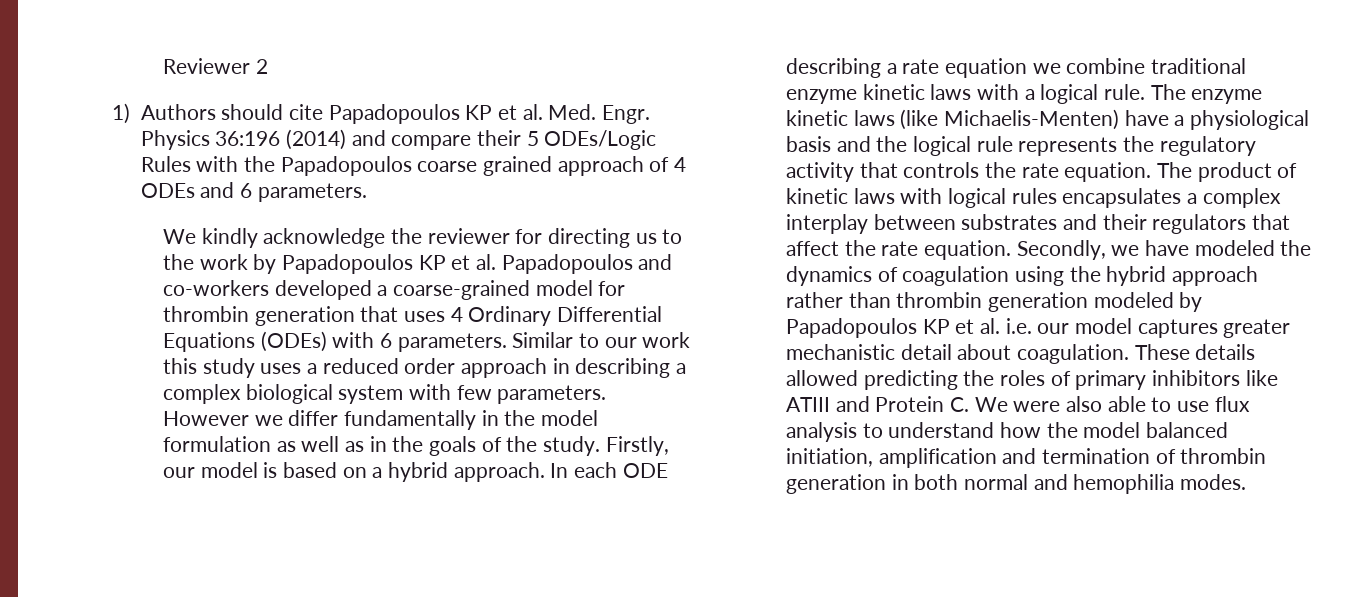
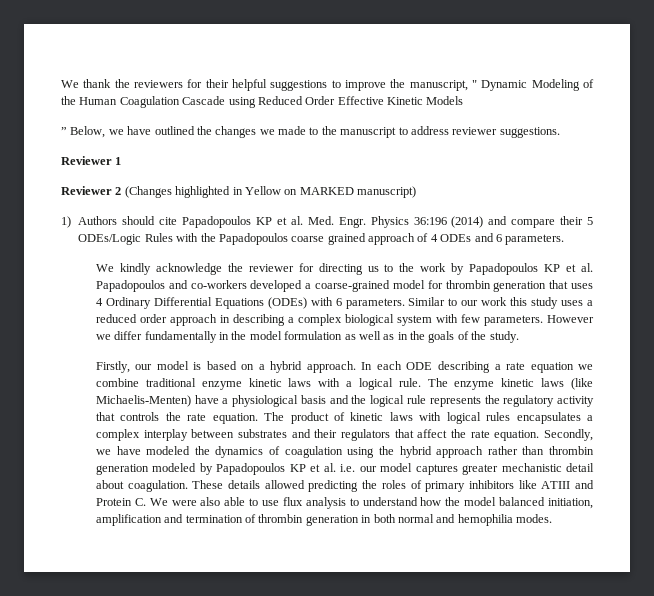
- Reviewer 2
+ We thank the reviewers for their helpful suggestions to improve the manuscript, " Dynamic Modeling of the Human Coagulation Cascade using Reduced Order Effective Kinetic Models
+ ” Below, we have outlined the changes we made to the manuscript to address reviewer suggestions.
+ Reviewer 1
+ Reviewer 2 (Changes highlighted in Yellow on MARKED manuscript)
- However we differ fundamentally in the model formulation as well as in the goals of the study. Firstly, our model is based on a hybrid approach.
+ However we differ fundamentally in the model formulation as well as in the goals of the study.
+ Firstly, our model is based on a hybrid approach.

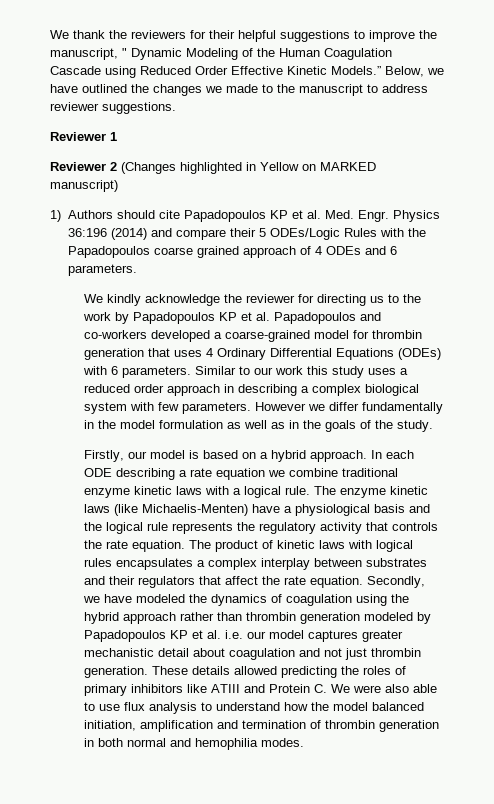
- We thank the reviewers for their helpful suggestions to improve the manuscript, " Dynamic Modeling of the Human Coagulation Cascade using Reduced Order Effective Kinetic Models
- ” Below, we have outlined the changes we made to the manuscript to address reviewer suggestions.
+ We thank the reviewers for their helpful suggestions to improve the manuscript, " Dynamic Modeling of the Human Coagulation Cascade using Reduced Order Effective Kinetic Models.” Below, we have outlined the changes we made to the manuscript to address reviewer suggestions.
- Secondly, we have modeled the dynamics of coagulation using the hybrid approach rather than thrombin generation modeled by Papadopoulos KP et al. i.e. our model captures greater mechanistic detail about coagulation.
+ Secondly, we have modeled the dynamics of coagulation using the hybrid approach rather than thrombin generation modeled by Papadopoulos KP et al. i.e. our model captures greater mechanistic detail about coagulation and not just thrombin generation.

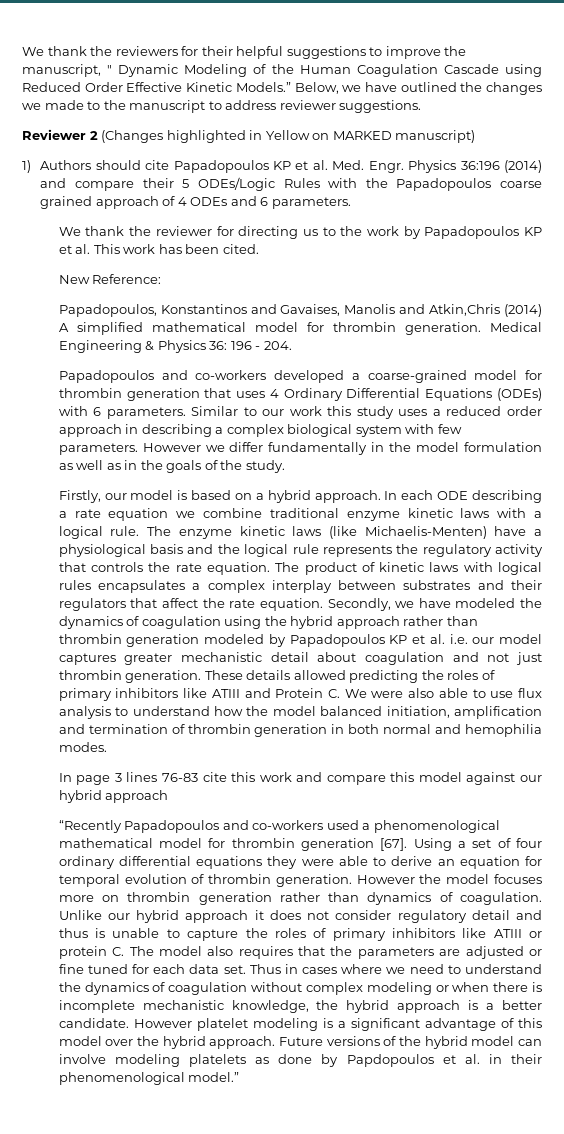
- Reviewer 1
- We kindly acknowledge the reviewer for directing us to the work by Papadopoulos KP et al. Papadopoulos and co-workers developed a coarse-grained model for thrombin generation that uses 4 Ordinary Differential Equations (ODEs) with 6 parameters.
+ We thank the reviewer for directing us to the work by Papadopoulos KP et al. This work has been cited.
+ New Reference:
+ Papadopoulos, Konstantinos and Gavaises, Manolis and Atkin,Chris (2014) A simplified mathematical model for thrombin generation. Medical Engineering & Physics 36: 196 - 204.
+ Papadopoulos and co-workers developed a coarse-grained model for thrombin generation that uses 4 Ordinary Differential Equations (ODEs) with 6 parameters.
+ In page 3 lines 76-83 cite this work and compare this model against our hybrid approach
+ “Recently Papadopoulos and co-workers used a phenomenological mathematical model for thrombin generation [67]. Using a set of four ordinary differential equations they were able to derive an equation for temporal evolution of thrombin generation. However the model focuses more on thrombin generation rather than dynamics of coagulation. Unlike our hybrid approach it does not consider regulatory detail and thus is unable to capture the roles of primary inhibitors like ATIII or protein C. The model also requires that the parameters are adjusted or fine tuned for each data set. Thus in cases where we need to understand the dynamics of coagulation without complex modeling or when there is incomplete mechanistic knowledge, the hybrid approach is a better candidate. However platelet modeling is a significant advantage of this model over the hybrid approach. Future versions of the hybrid model can involve modeling platelets as done by Papdopoulos et al. in their phenomenological model.”

